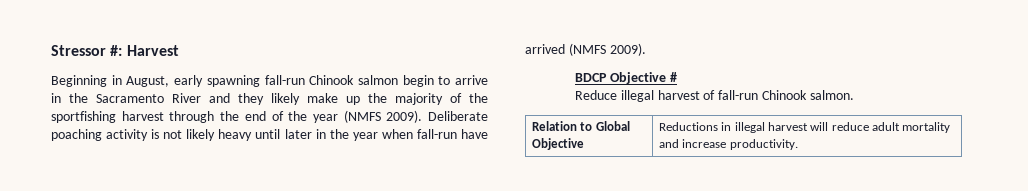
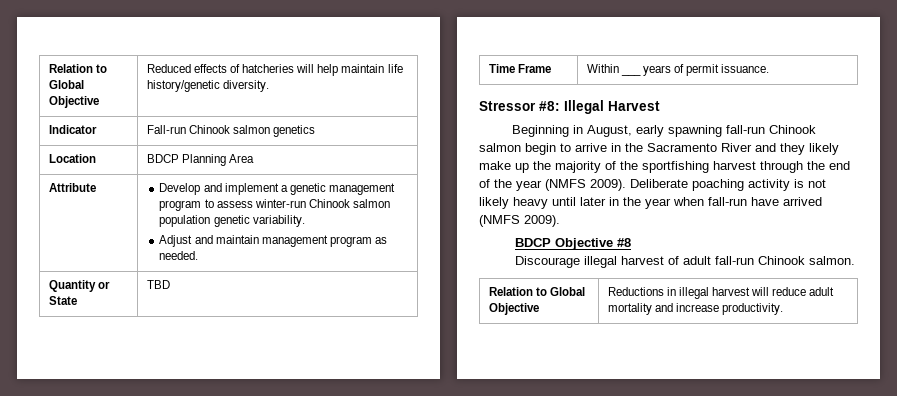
- Stressor #: Harvest
+ Relation to Global Objective | Reduced effects of hatcheries will help maintain life history/genetic diversity.
+ Indicator | Fall-run Chinook salmon genetics
+ Location | BDCP Planning Area
+ Attribute | Develop and implement a genetic management program to assess winter-run Chinook salmon population genetic variability.
+ Adjust and maintain management program as needed.
+ Quantity or State | TBD
+ Time Frame | Within ___ years of permit issuance.
+ Stressor #8: Illegal Harvest
- BDCP Objective #
- Reduce illegal harvest of fall-run Chinook salmon.
+ BDCP Objective #8
+ Discourage illegal harvest of adult fall-run Chinook salmon.

